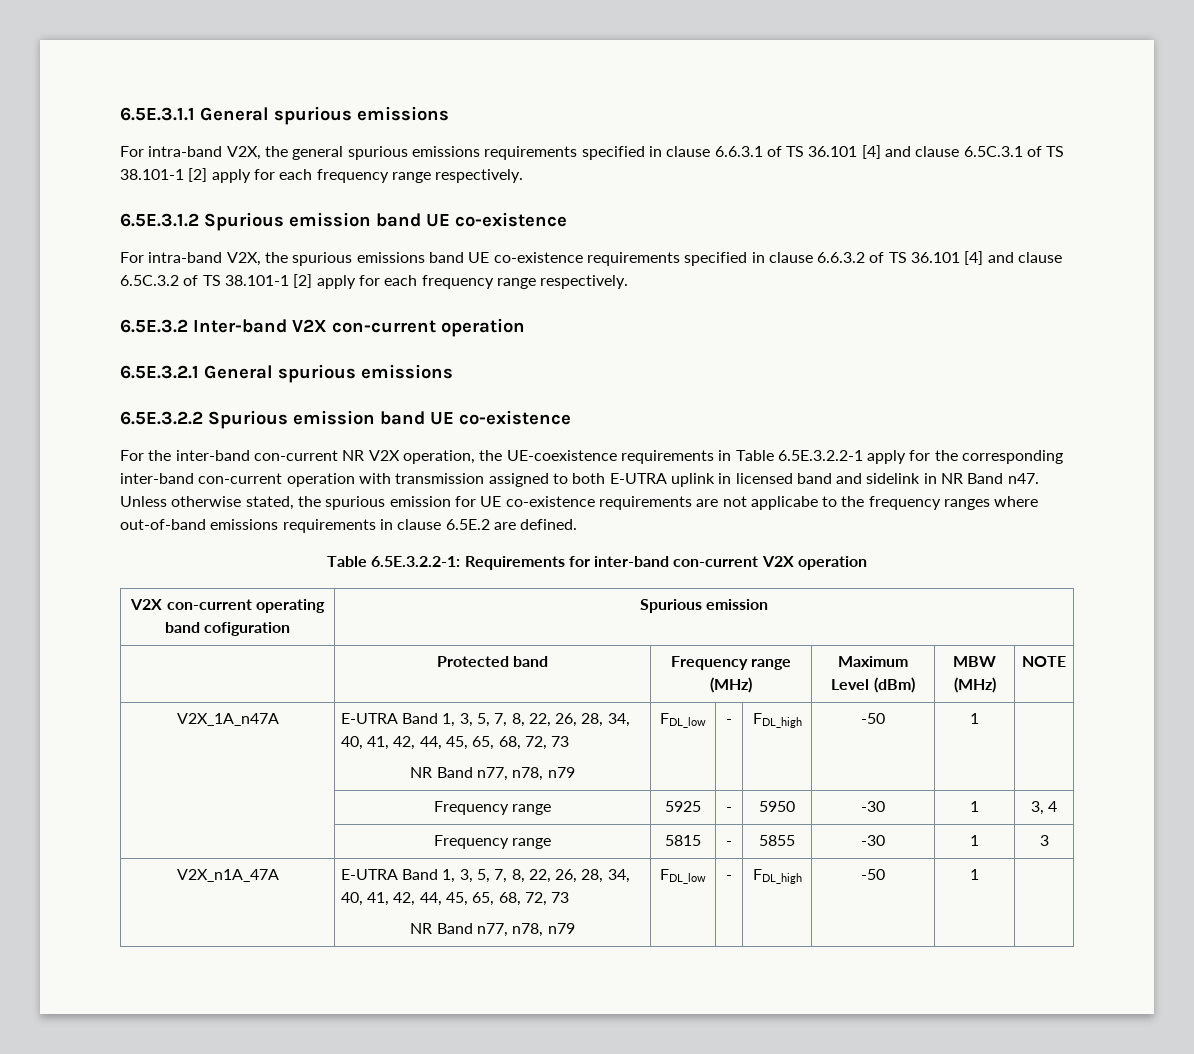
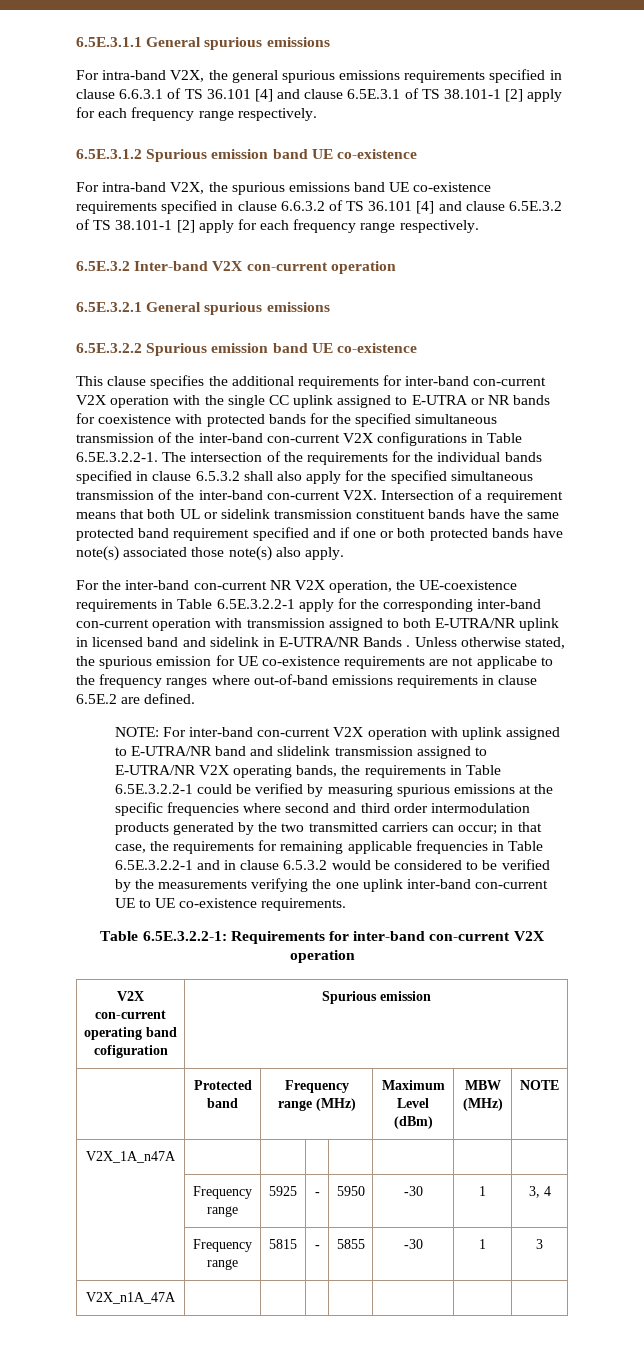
- For intra-band V2X, the general spurious emissions requirements specified in clause 6.6.3.1 of TS 36.101 [4] and clause 6.5C.3.1 of TS 38.101-1 [2] apply for each frequency range respectively.
+ For intra-band V2X, the general spurious emissions requirements specified in clause 6.6.3.1 of TS 36.101 [4] and clause 6.5E.3.1 of TS 38.101-1 [2] apply for each frequency range respectively.
- For intra-band V2X, the spurious emissions band UE co-existence requirements specified in clause 6.6.3.2 of TS 36.101 [4] and clause 6.5C.3.2 of TS 38.101-1 [2] apply for each frequency range respectively.
+ For intra-band V2X, the spurious emissions band UE co-existence requirements specified in clause 6.6.3.2 of TS 36.101 [4] and clause 6.5E.3.2 of TS 38.101-1 [2] apply for each frequency range respectively.
+ This clause specifies the additional requirements for inter-band con-current V2X operation with the single CC uplink assigned to E-UTRA or NR bands for coexistence with protected bands for the specified simultaneous transmission of the inter-band con-current V2X configurations in Table 6.5E.3.2.2-1. The intersection of the requirements for the individual bands specified in clause 6.5.3.2 shall also apply for the specified simultaneous transmission of the inter-band con-current V2X. Intersection of a requirement means that both UL or sidelink transmission constituent bands have the same protected band requirement specified and if one or both protected bands have note(s) associated those note(s) also apply.
- For the inter-band con-current NR V2X operation, the UE-coexistence requirements in Table 6.5E.3.2.2-1 apply for the corresponding inter-band con-current operation with transmission assigned to both E-UTRA uplink in licensed band and sidelink in NR Band n47.
+ For the inter-band con-current NR V2X operation, the UE-coexistence requirements in Table 6.5E.3.2.2-1 apply for the corresponding inter-band con-current operation with transmission assigned to both E-UTRA/NR uplink in licensed band and sidelink in E-UTRA/NR Bands .
+ NOTE: For inter-band con-current V2X operation with uplink assigned to E-UTRA/NR band and slidelink transmission assigned to E-UTRA/NR V2X operating bands, the requirements in Table 6.5E.3.2.2-1 could be verified by measuring spurious emissions at the specific frequencies where second and third order intermodulation products generated by the two transmitted carriers can occur; in that case, the requirements for remaining applicable frequencies in Table 6.5E.3.2.2-1 and in clause 6.5.3.2 would be considered to be verified by the measurements verifying the one uplink inter-band con-current UE to UE co-existence requirements.
- V2X_1A_n47A | E-UTRA Band 1, 3, 5, 7, 8, 22, 26, 28, 34, 40, 41, 42, 44, 45, 65, 68, 72, 73
- NR Band n77, n78, n79 | FDL_low | - | FDL_high | -50 | 1 |
+ V2X_1A_n47A | | | | | | |
- V2X_n1A_47A | E-UTRA Band 1, 3, 5, 7, 8, 22, 26, 28, 34, 40, 41, 42, 44, 45, 65, 68, 72, 73
- NR Band n77, n78, n79 | FDL_low | - | FDL_high | -50 | 1 |
+ V2X_n1A_47A | | | | | | |

